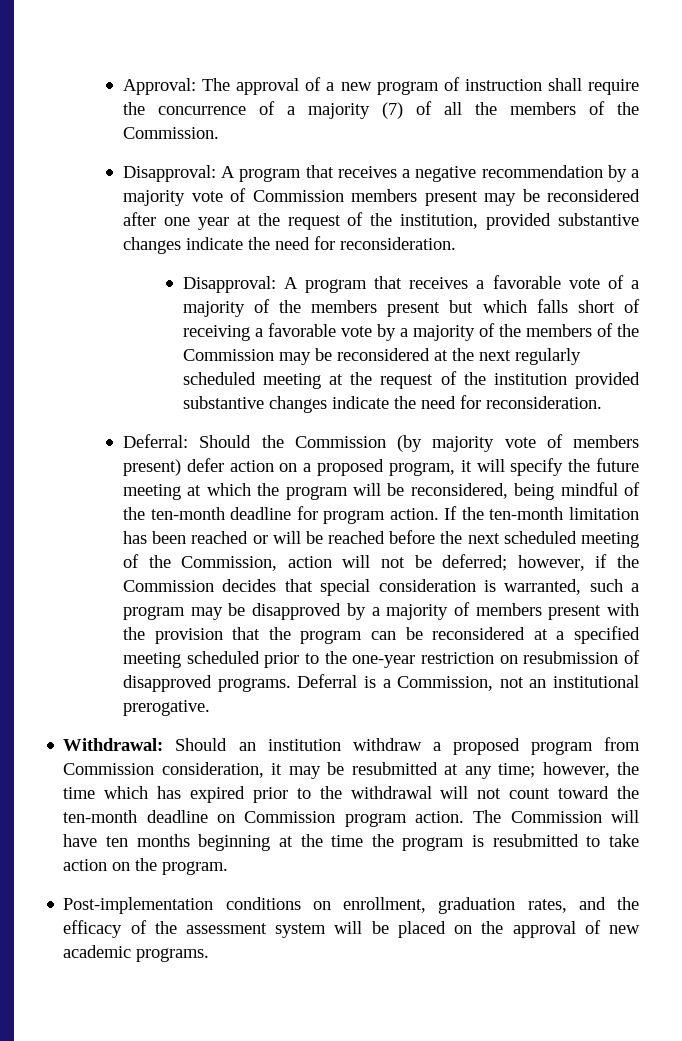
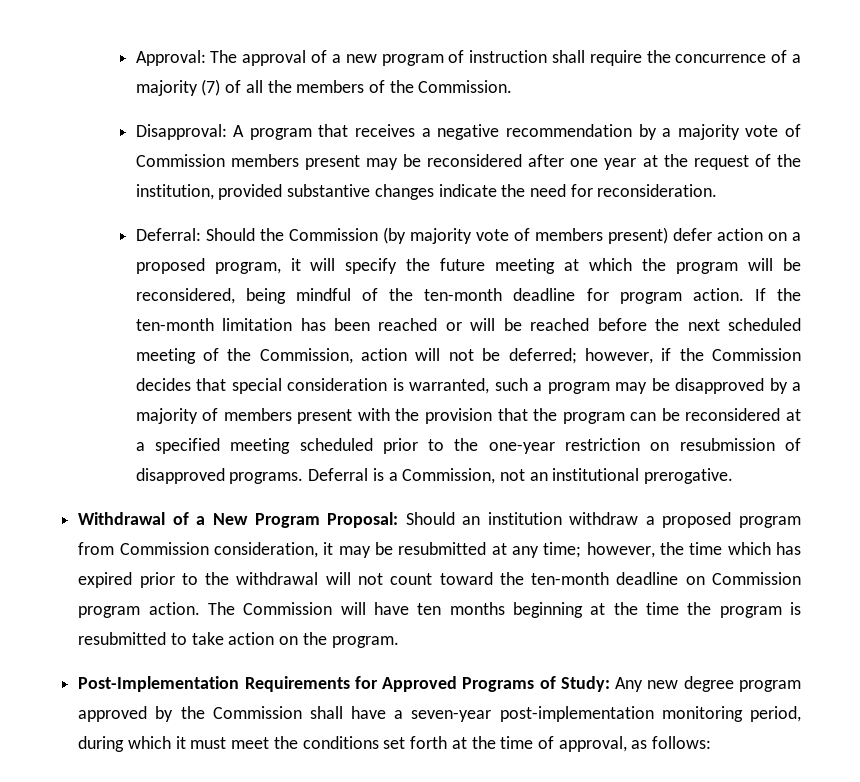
- Disapproval: A program that receives a favorable vote of a majority of the members present but which falls short of receiving a favorable vote by a majority of the members of the Commission may be reconsidered at the next regularly scheduled meeting at the request of the institution provided substantive changes indicate the need for reconsideration.
- Withdrawal: Should an institution withdraw a proposed program from Commission consideration, it may be resubmitted at any time; however, the time which has expired prior to the withdrawal will not count toward the ten-month deadline on Commission program action.
+ Withdrawal of a New Program Proposal: Should an institution withdraw a proposed program from Commission consideration, it may be resubmitted at any time; however, the time which has expired prior to the withdrawal will not count toward the ten-month deadline on Commission program action.
- Post-implementation conditions on enrollment, graduation rates, and the efficacy of the assessment system will be placed on the approval of new academic programs.
+ Post-Implementation Requirements for Approved Programs of Study: Any new degree program approved by the Commission shall have a seven-year post-implementation monitoring period, during which it must meet the conditions set forth at the time of approval, as follows:

